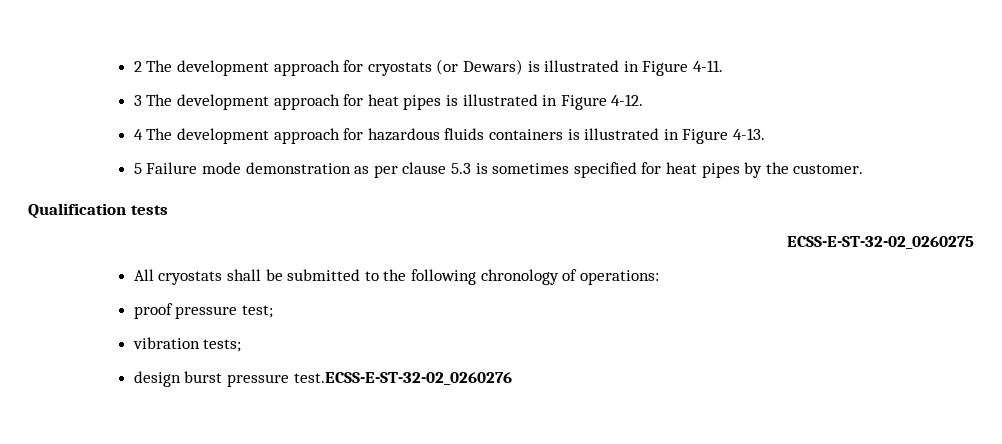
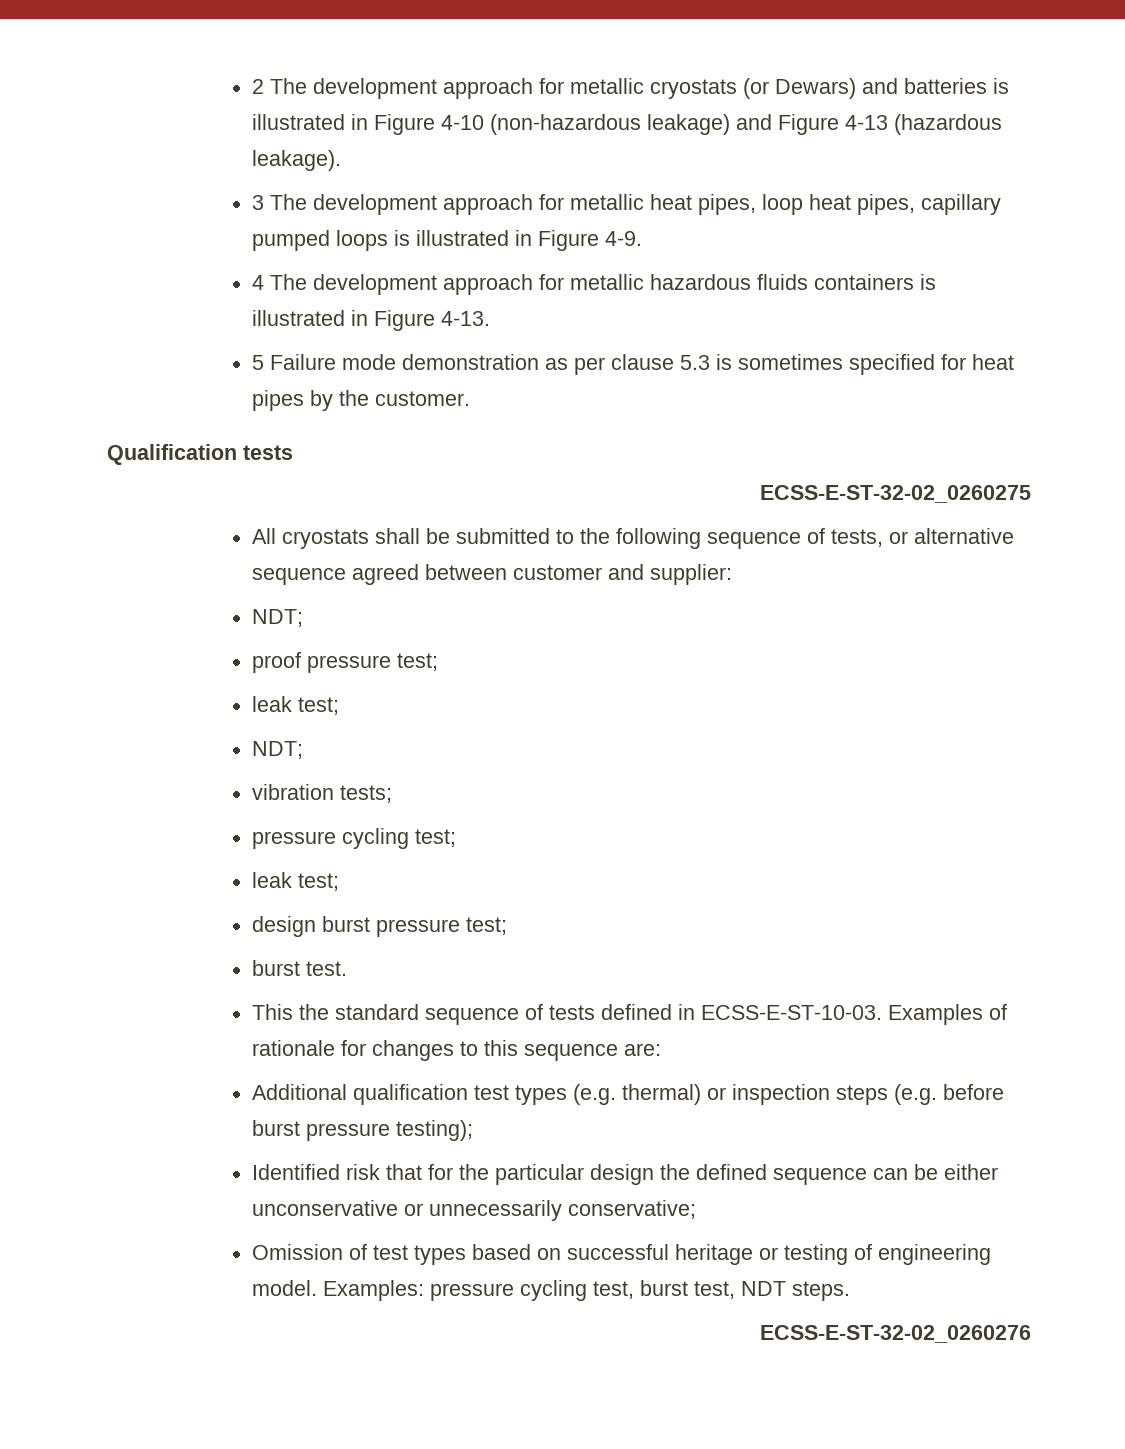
- 2 The development approach for cryostats (or Dewars) is illustrated in Figure 4-11.
+ 2 The development approach for metallic cryostats (or Dewars) and batteries is illustrated in Figure 4-10 (non-hazardous leakage) and Figure 4-13 (hazardous leakage).
- 3 The development approach for heat pipes is illustrated in Figure 4-12.
+ 3 The development approach for metallic heat pipes, loop heat pipes, capillary pumped loops is illustrated in Figure 4-9.
- 4 The development approach for hazardous fluids containers is illustrated in Figure 4-13.
+ 4 The development approach for metallic hazardous fluids containers is illustrated in Figure 4-13.
- All cryostats shall be submitted to the following chronology of operations:
+ All cryostats shall be submitted to the following sequence of tests, or alternative sequence agreed between customer and supplier:
+ NDT;
  proof pressure test;
+ leak test;
+ NDT;
- design burst pressure test.ECSS-E-ST-32-02_0260276
+ pressure cycling test;
+ leak test;
+ design burst pressure test;
+ burst test.
+ This the standard sequence of tests defined in ECSS-E-ST-10-03. Examples of rationale for changes to this sequence are:
+ Additional qualification test types (e.g. thermal) or inspection steps (e.g. before burst pressure testing);
+ Identified risk that for the particular design the defined sequence can be either unconservative or unnecessarily conservative;
+ Omission of test types based on successful heritage or testing of engineering model. Examples: pressure cycling test, burst test, NDT steps.
+ ECSS-E-ST-32-02_0260276

